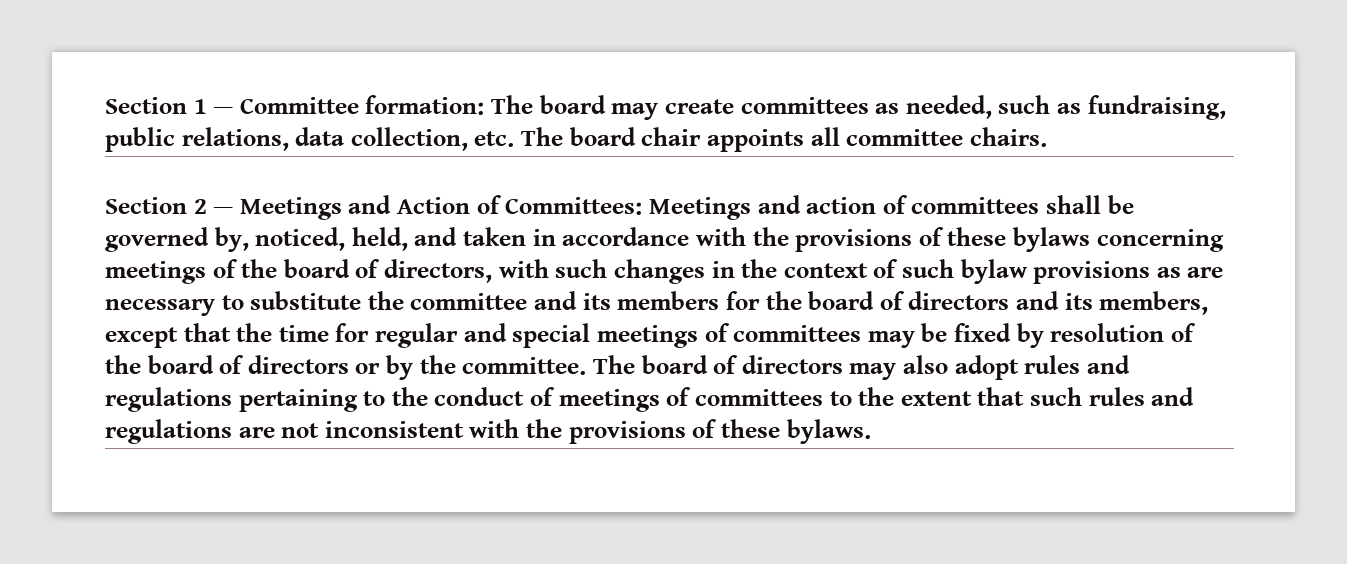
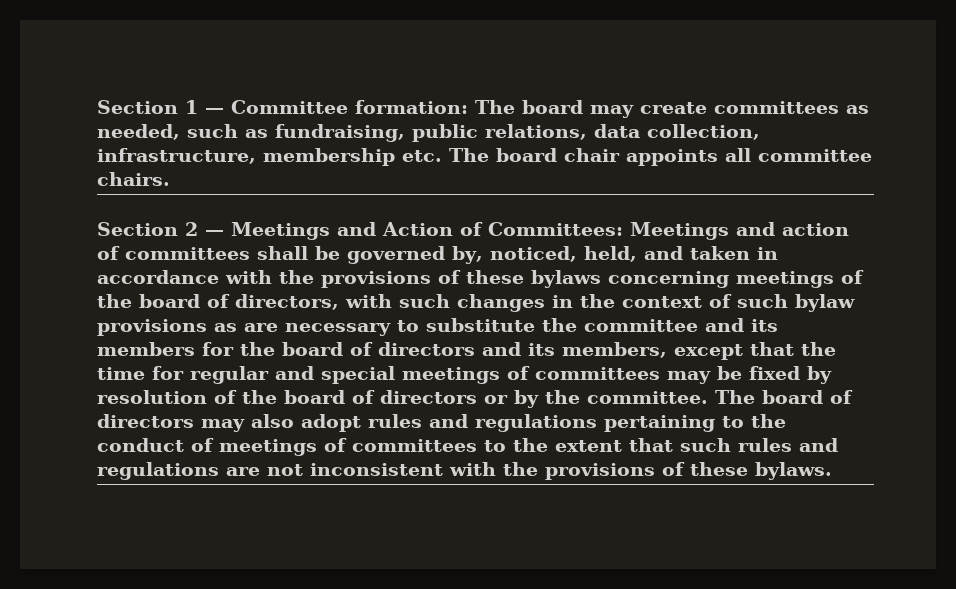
- Section 1 — Committee formation: The board may create committees as needed, such as fundraising, public relations, data collection, etc. The board chair appoints all committee chairs.
+ Section 1 — Committee formation: The board may create committees as needed, such as fundraising, public relations, data collection, infrastructure, membership etc. The board chair appoints all committee chairs.

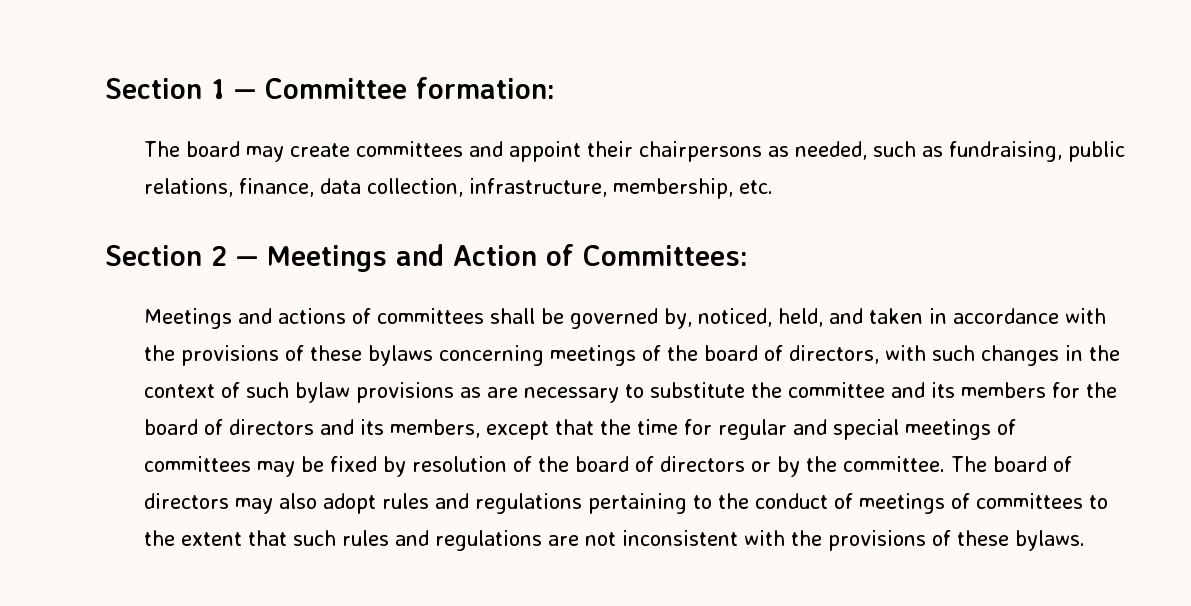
- Section 1 — Committee formation: The board may create committees as needed, such as fundraising, public relations, data collection, infrastructure, membership etc. The board chair appoints all committee chairs.
+ Section 1 — Committee formation:
+ The board may create committees and appoint their chairpersons as needed, such as fundraising, public relations, finance, data collection, infrastructure, membership, etc.
- Section 2 — Meetings and Action of Committees: Meetings and action of committees shall be governed by, noticed, held, and taken in accordance with the provisions of these bylaws concerning meetings of the board of directors, with such changes in the context of such bylaw provisions as are necessary to substitute the committee and its members for the board of directors and its members, except that the time for regular and special meetings of committees may be fixed by resolution of the board of directors or by the committee.
+ Section 2 — Meetings and Action of Committees:
+ Meetings and actions of committees shall be governed by, noticed, held, and taken in accordance with the provisions of these bylaws concerning meetings of the board of directors, with such changes in the context of such bylaw provisions as are necessary to substitute the committee and its members for the board of directors and its members, except that the time for regular and special meetings of committees may be fixed by resolution of the board of directors or by the committee.

